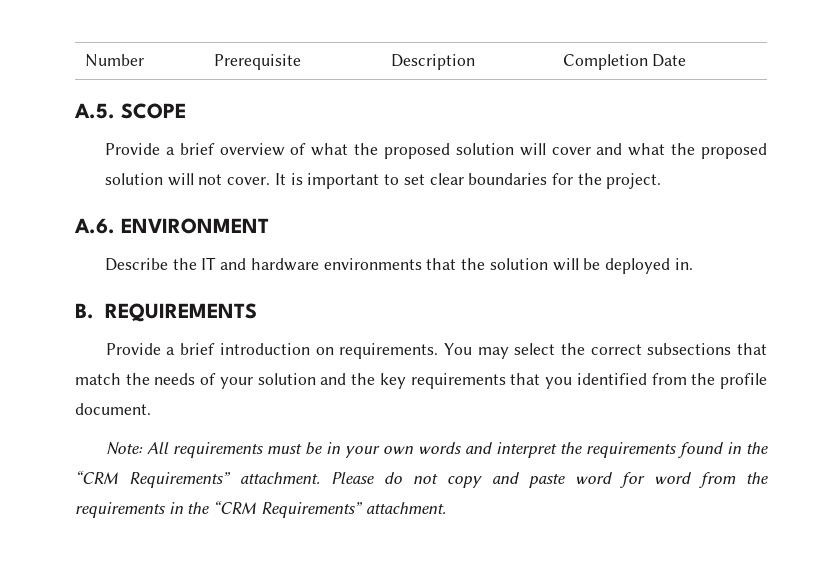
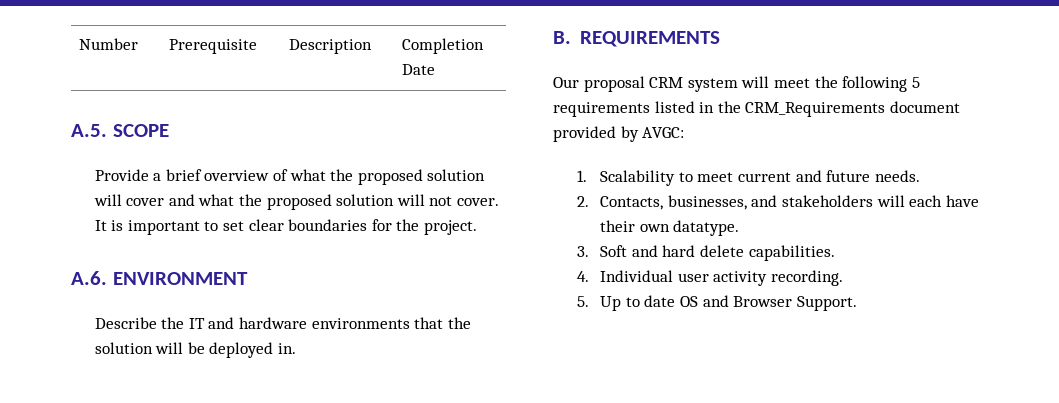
- Provide a brief introduction on requirements. You may select the correct subsections that match the needs of your solution and the key requirements that you identified from the profile document.
- Note: All requirements must be in your own words and interpret the requirements found in the “CRM Requirements” attachment. Please do not copy and paste word for word from the requirements in the “CRM Requirements” attachment.
+ Our proposal CRM system will meet the following 5 requirements listed in the CRM_Requirements document provided by AVGC:
+ 1. Scalability to meet current and future needs.
+ 2. Contacts, businesses, and stakeholders will each have their own datatype.
+ 3. Soft and hard delete capabilities.
+ 4. Individual user activity recording.
+ 5. Up to date OS and Browser Support.

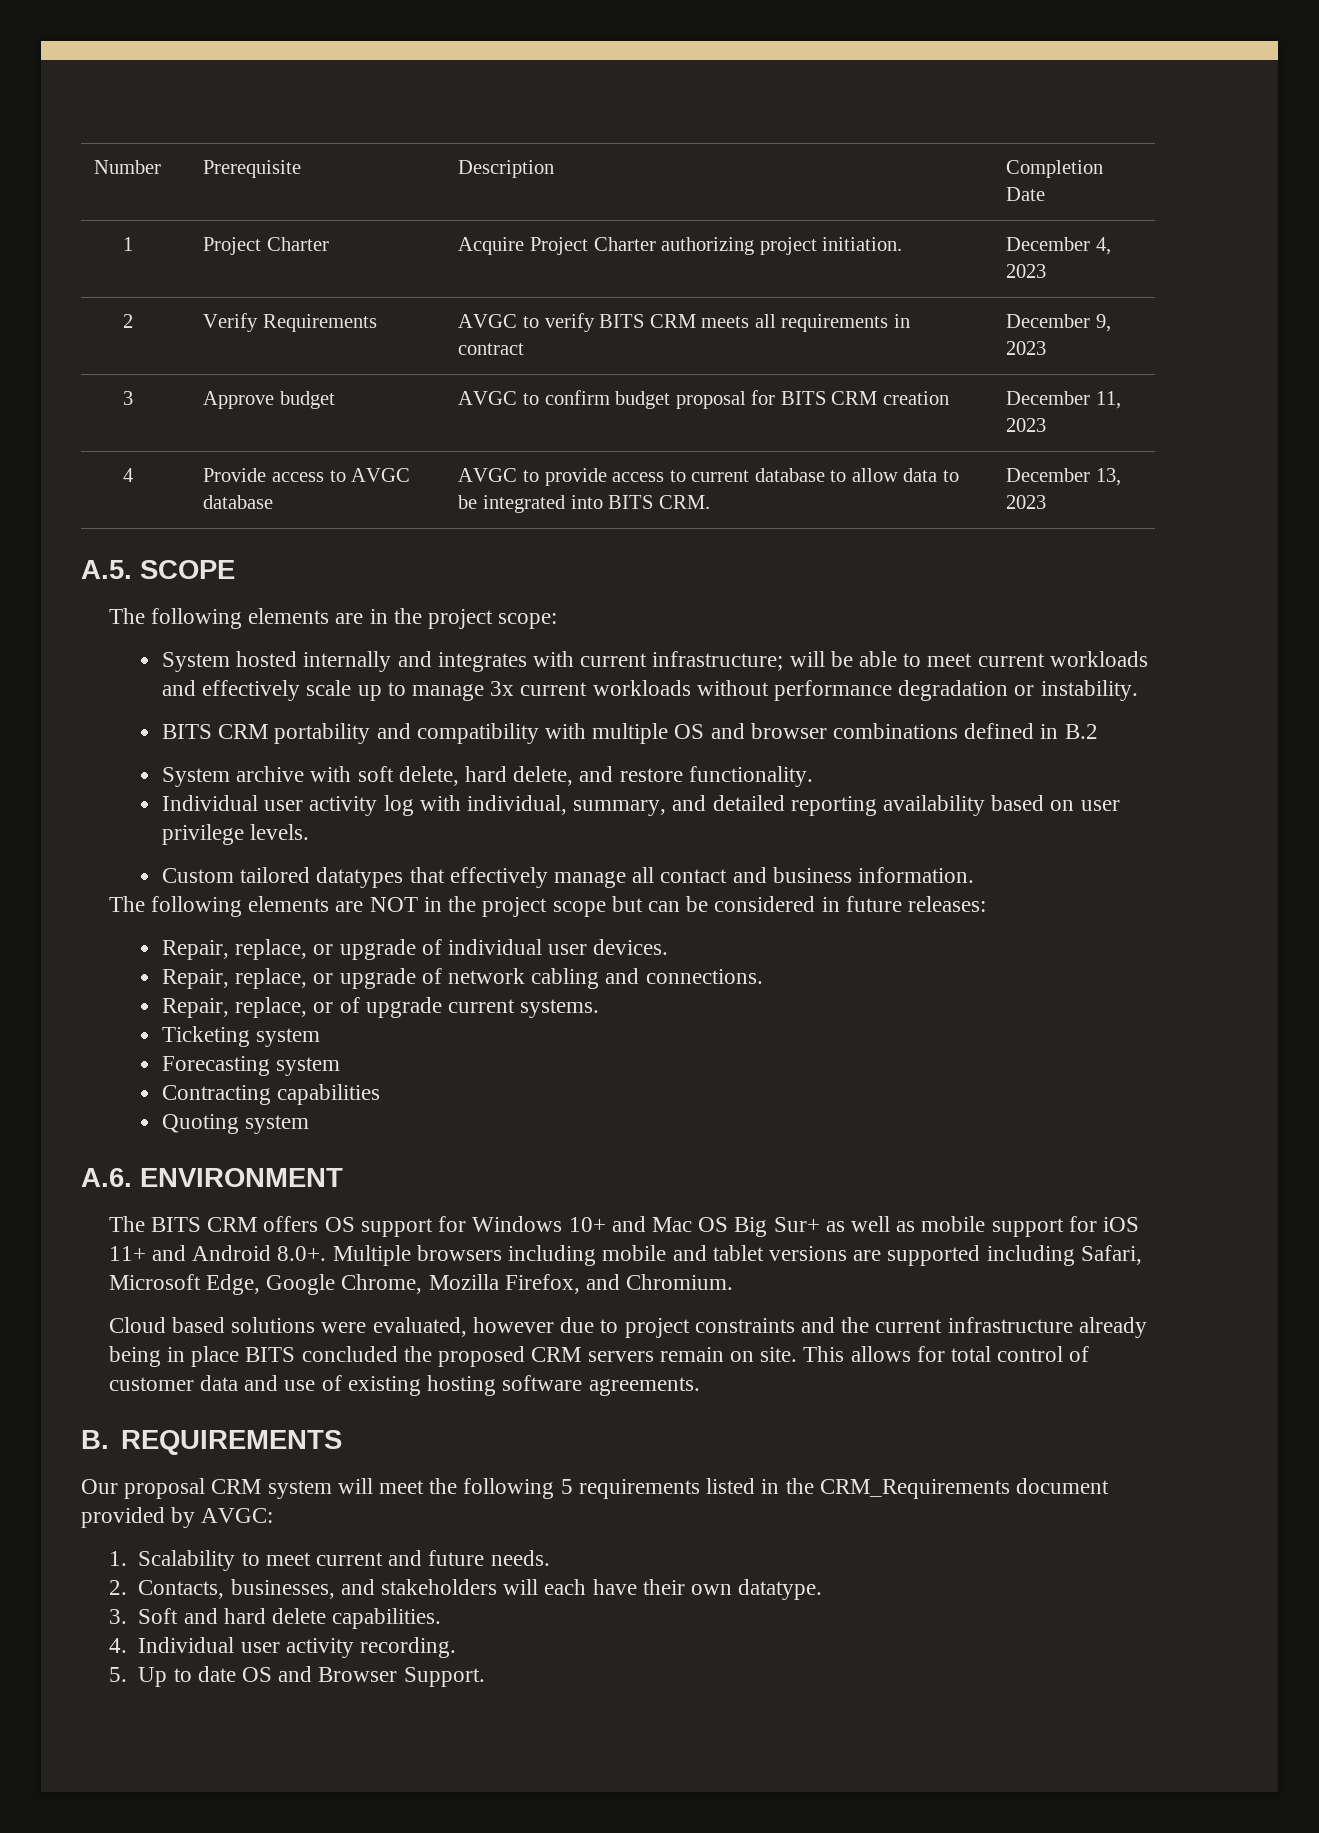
+ 1 | Project Charter | Acquire Project Charter authorizing project initiation. | December 4, 2023
+ 2 | Verify Requirements | AVGC to verify BITS CRM meets all requirements in contract | December 9, 2023
+ 3 | Approve budget | AVGC to confirm budget proposal for BITS CRM creation | December 11, 2023
+ 4 | Provide access to AVGC database | AVGC to provide access to current database to allow data to be integrated into BITS CRM. | December 13, 2023
  A.5. SCOPE
- Provide a brief overview of what the proposed solution will cover and what the proposed solution will not cover. It is important to set clear boundaries for the project.
+ The following elements are in the project scope:
+ System hosted internally and integrates with current infrastructure; will be able to meet current workloads and effectively scale up to manage 3x current workloads without performance degradation or instability.
+ BITS CRM portability and compatibility with multiple OS and browser combinations defined in B.2
+ System archive with soft delete, hard delete, and restore functionality.
+ Individual user activity log with individual, summary, and detailed reporting availability based on user privilege levels.
+ Custom tailored datatypes that effectively manage all contact and business information.
+ The following elements are NOT in the project scope but can be considered in future releases:
+ Repair, replace, or upgrade of individual user devices.
+ Repair, replace, or upgrade of network cabling and connections.
+ Repair, replace, or of upgrade current systems.
+ Ticketing system
+ Forecasting system
+ Contracting capabilities
+ Quoting system
  A.6. ENVIRONMENT
- Describe the IT and hardware environments that the solution will be deployed in.
+ The BITS CRM offers OS support for Windows 10+ and Mac OS Big Sur+ as well as mobile support for iOS 11+ and Android 8.0+. Multiple browsers including mobile and tablet versions are supported including Safari, Microsoft Edge, Google Chrome, Mozilla Firefox, and Chromium.
+ Cloud based solutions were evaluated, however due to project constraints and the current infrastructure already being in place BITS concluded the proposed CRM servers remain on site. This allows for total control of customer data and use of existing hosting software agreements.

